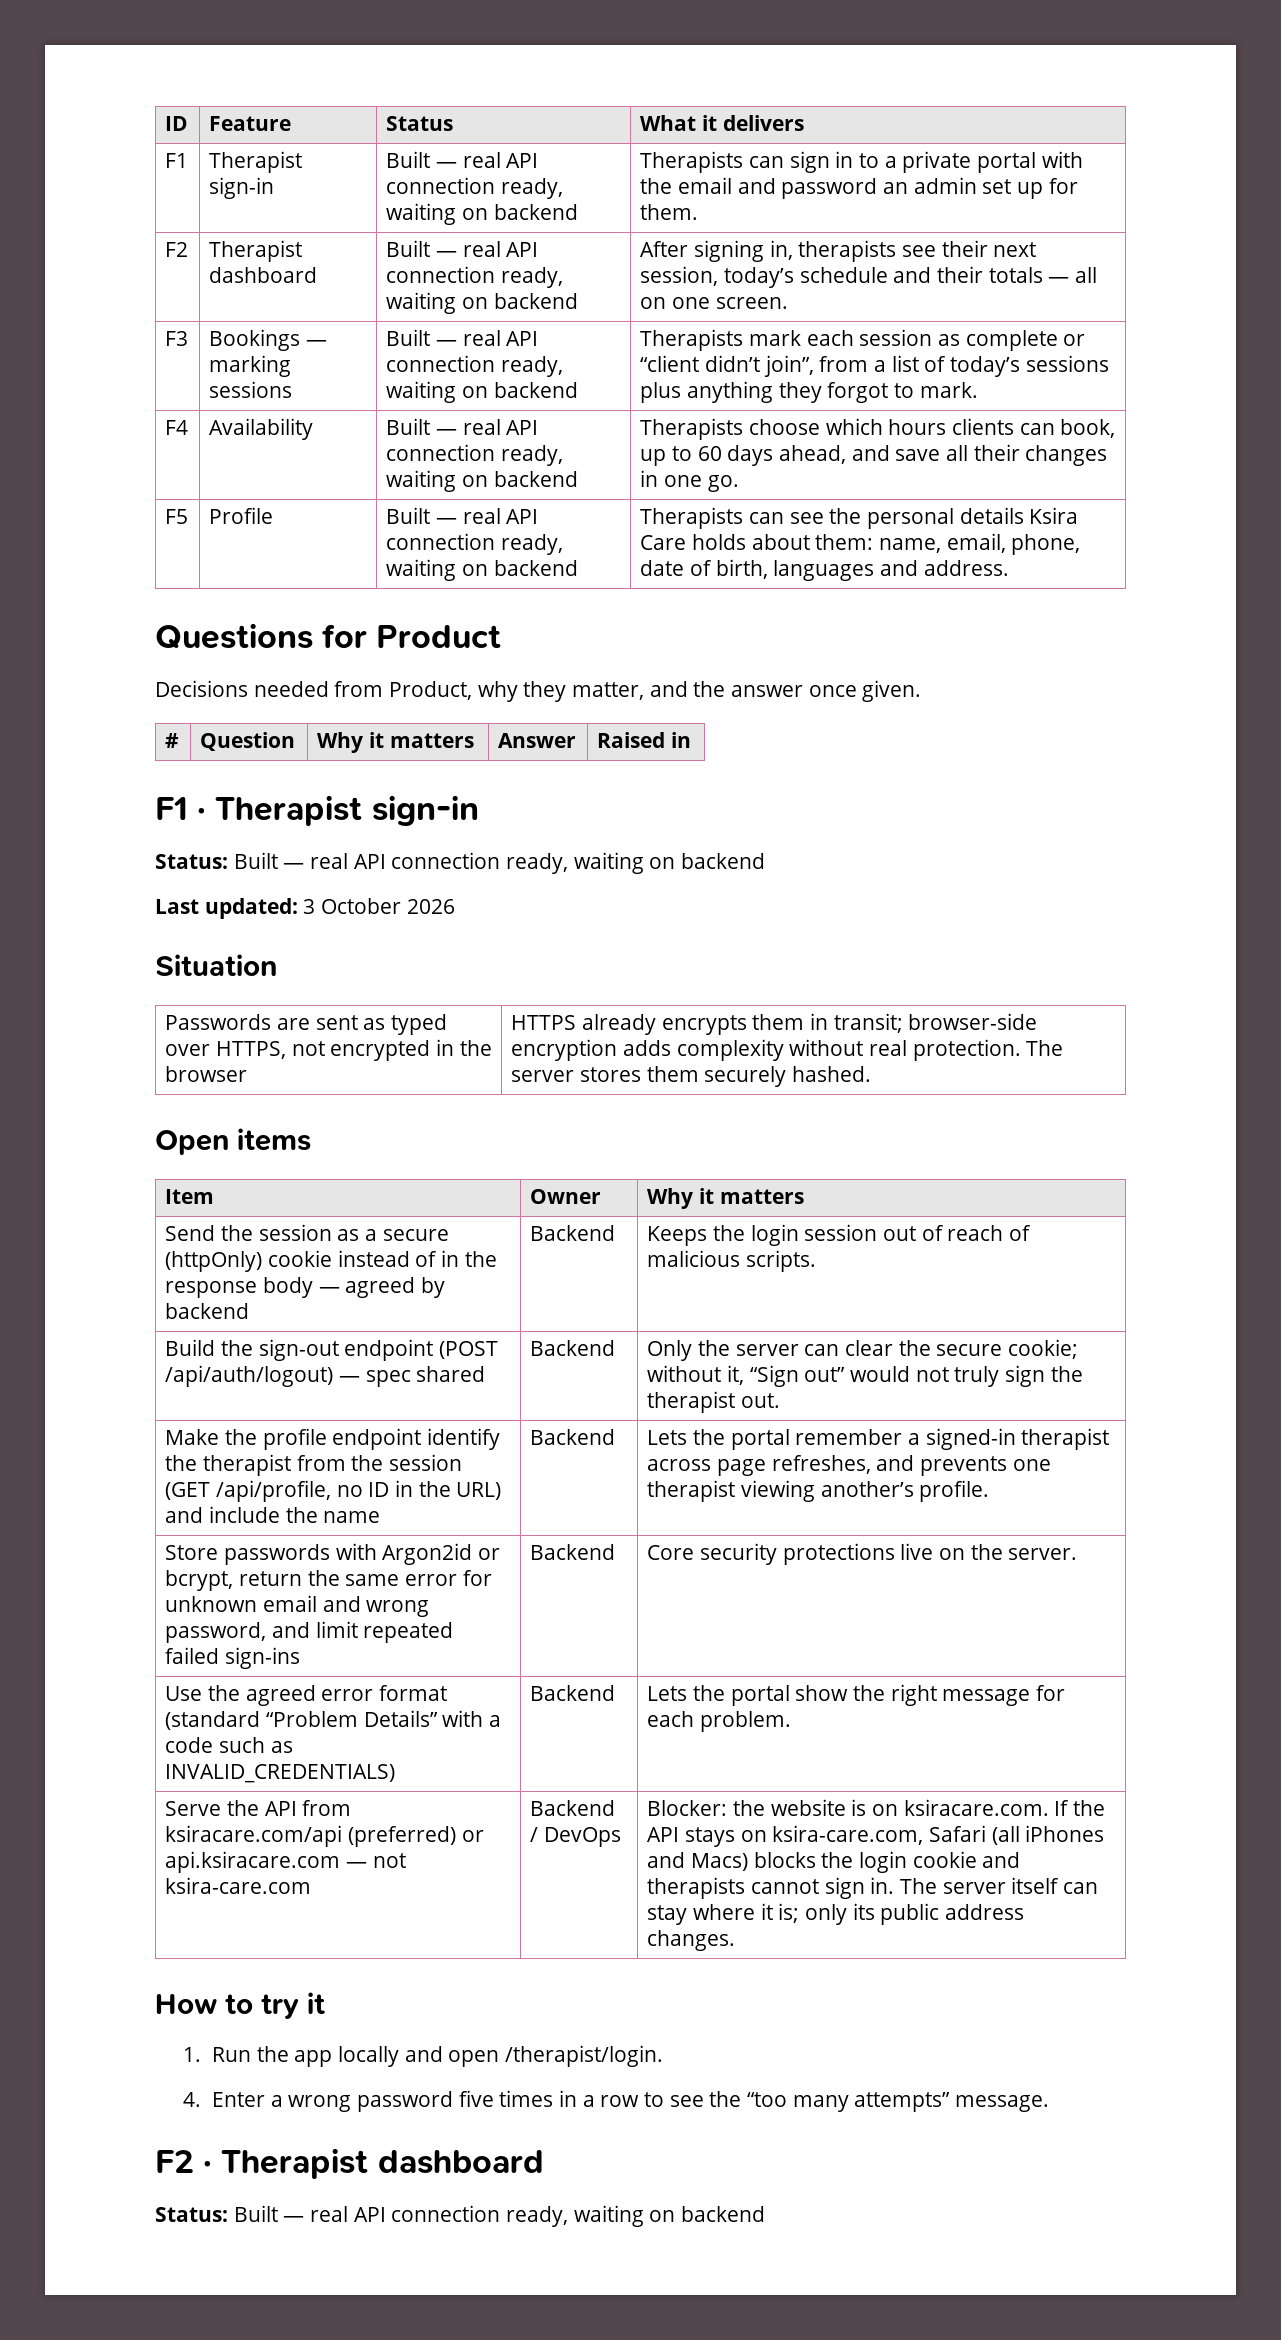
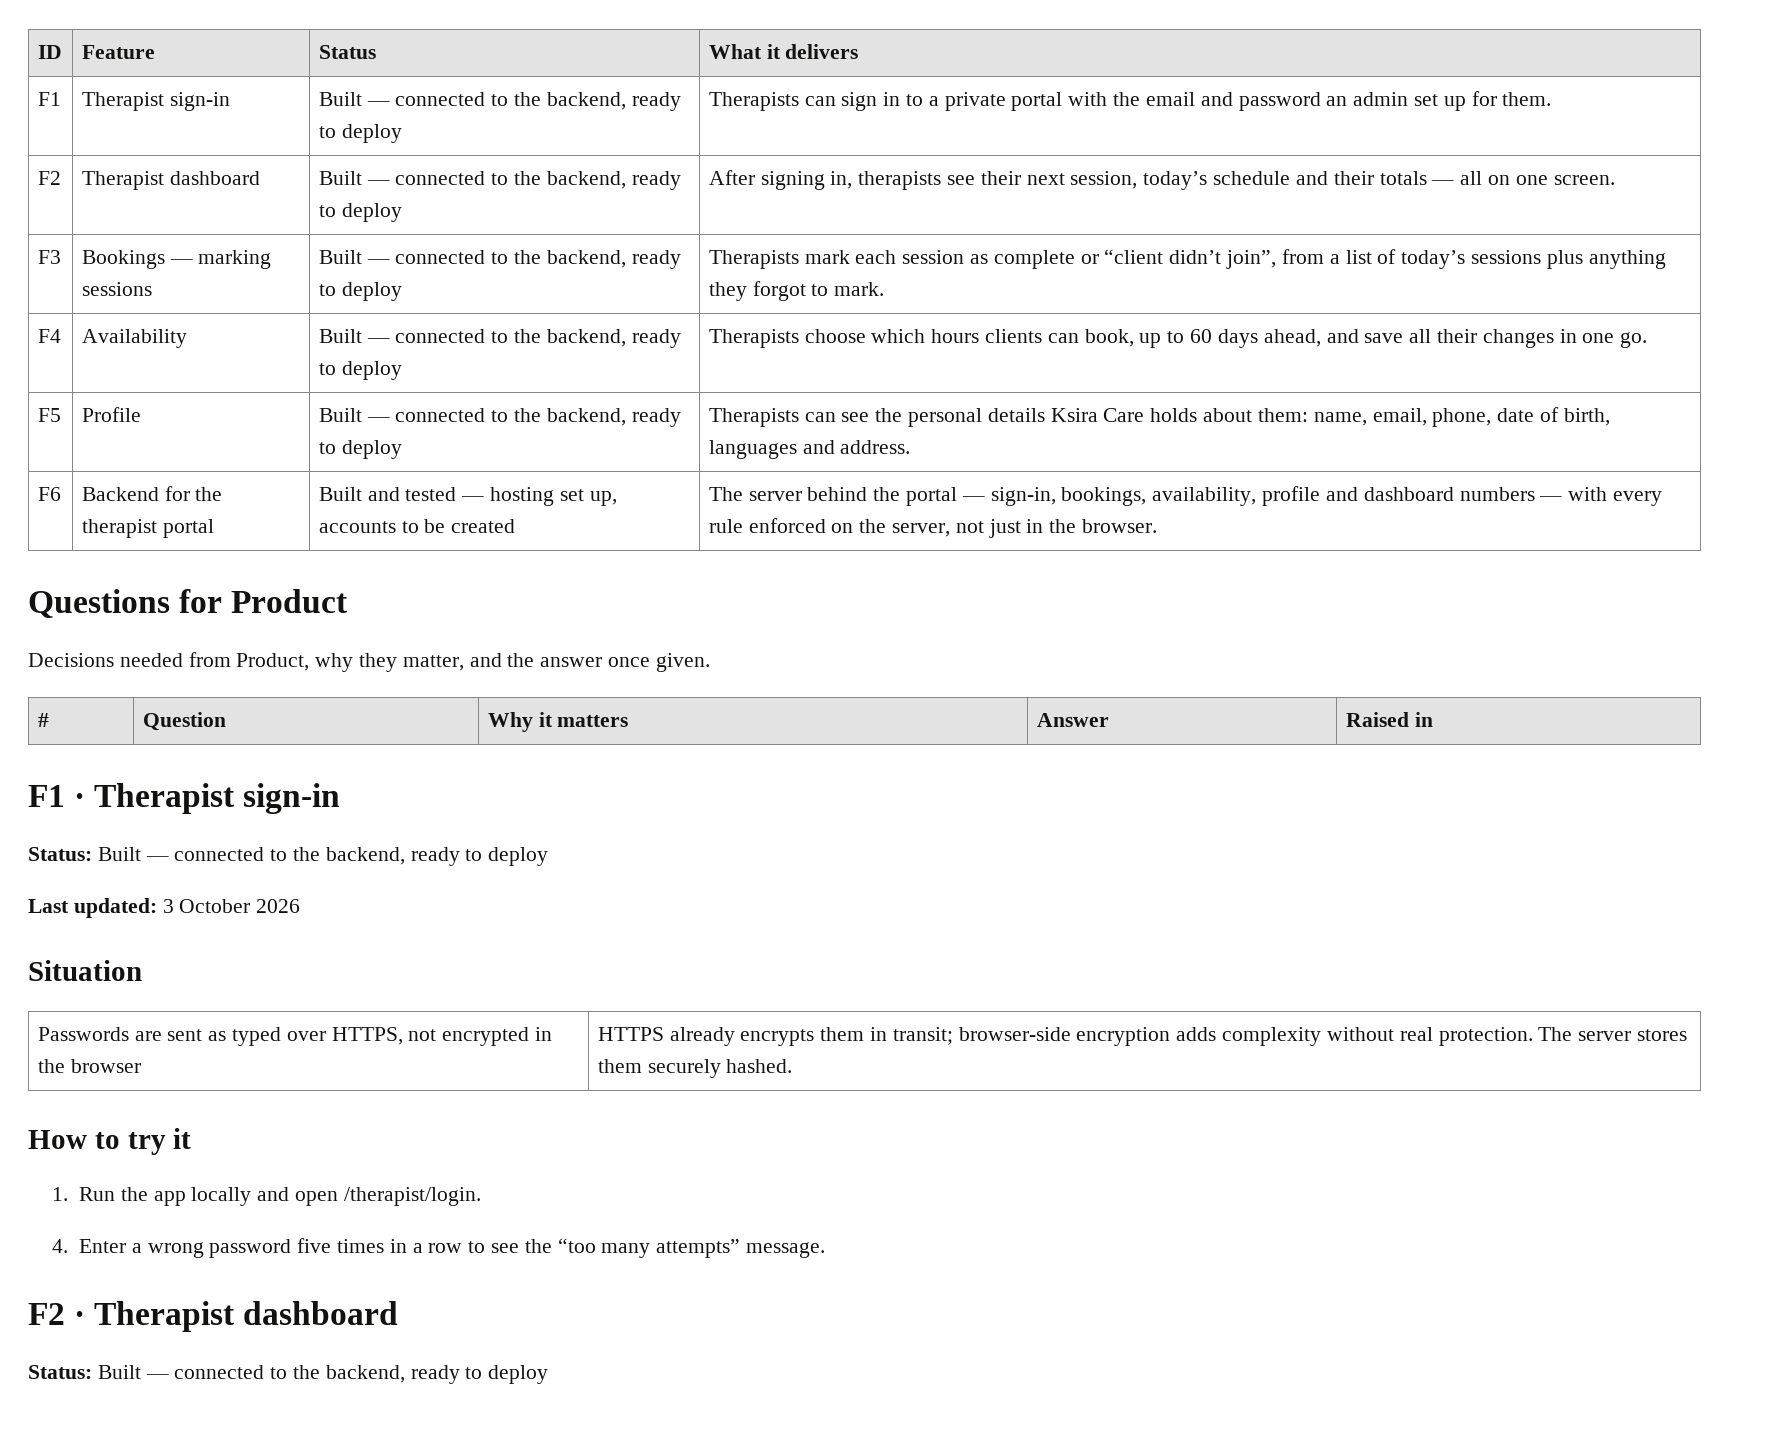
- F1 | Therapist sign-in | Built — real API connection ready, waiting on backend | Therapists can sign in to a private portal with the email and password an admin set up for them.
+ F1 | Therapist sign-in | Built — connected to the backend, ready to deploy | Therapists can sign in to a private portal with the email and password an admin set up for them.
- F2 | Therapist dashboard | Built — real API connection ready, waiting on backend | After signing in, therapists see their next session, today’s schedule and their totals — all on one screen.
+ F2 | Therapist dashboard | Built — connected to the backend, ready to deploy | After signing in, therapists see their next session, today’s schedule and their totals — all on one screen.
- F3 | Bookings — marking sessions | Built — real API connection ready, waiting on backend | Therapists mark each session as complete or “client didn’t join”, from a list of today’s sessions plus anything they forgot to mark.
+ F3 | Bookings — marking sessions | Built — connected to the backend, ready to deploy | Therapists mark each session as complete or “client didn’t join”, from a list of today’s sessions plus anything they forgot to mark.
- F4 | Availability | Built — real API connection ready, waiting on backend | Therapists choose which hours clients can book, up to 60 days ahead, and save all their changes in one go.
+ F4 | Availability | Built — connected to the backend, ready to deploy | Therapists choose which hours clients can book, up to 60 days ahead, and save all their changes in one go.
- F5 | Profile | Built — real API connection ready, waiting on backend | Therapists can see the personal details Ksira Care holds about them: name, email, phone, date of birth, languages and address.
+ F5 | Profile | Built — connected to the backend, ready to deploy | Therapists can see the personal details Ksira Care holds about them: name, email, phone, date of birth, languages and address.
+ F6 | Backend for the therapist portal | Built and tested — hosting set up, accounts to be created | The server behind the portal — sign-in, bookings, availability, profile and dashboard numbers — with every rule enforced on the server, not just in the browser.
  F1 · Therapist sign-in
- Status: Built — real API connection ready, waiting on backend
+ Status: Built — connected to the backend, ready to deploy
- Open items
- Item | Owner | Why it matters
- Send the session as a secure (httpOnly) cookie instead of in the response body — agreed by backend | Backend | Keeps the login session out of reach of malicious scripts.
- Build the sign-out endpoint (POST /api/auth/logout) — spec shared | Backend | Only the server can clear the secure cookie; without it, “Sign out” would not truly sign the therapist out.
- Make the profile endpoint identify the therapist from the session (GET /api/profile, no ID in the URL) and include the name | Backend | Lets the portal remember a signed-in therapist across page refreshes, and prevents one therapist viewing another’s profile.
- Store passwords with Argon2id or bcrypt, return the same error for unknown email and wrong password, and limit repeated failed sign-ins | Backend | Core security protections live on the server.
- Use the agreed error format (standard “Problem Details” with a code such as INVALID_CREDENTIALS) | Backend | Lets the portal show the right message for each problem.
- Serve the API from ksiracare.com/api (preferred) or api.ksiracare.com — not ksira-care.com | Backend / DevOps | Blocker: the website is on ksiracare.com. If the API stays on ksira-care.com, Safari (all iPhones and Macs) blocks the login cookie and therapists cannot sign in. The server itself can stay where it is; only its public address changes.
  F2 · Therapist dashboard
- Status: Built — real API connection ready, waiting on backend
+ Status: Built — connected to the backend, ready to deploy

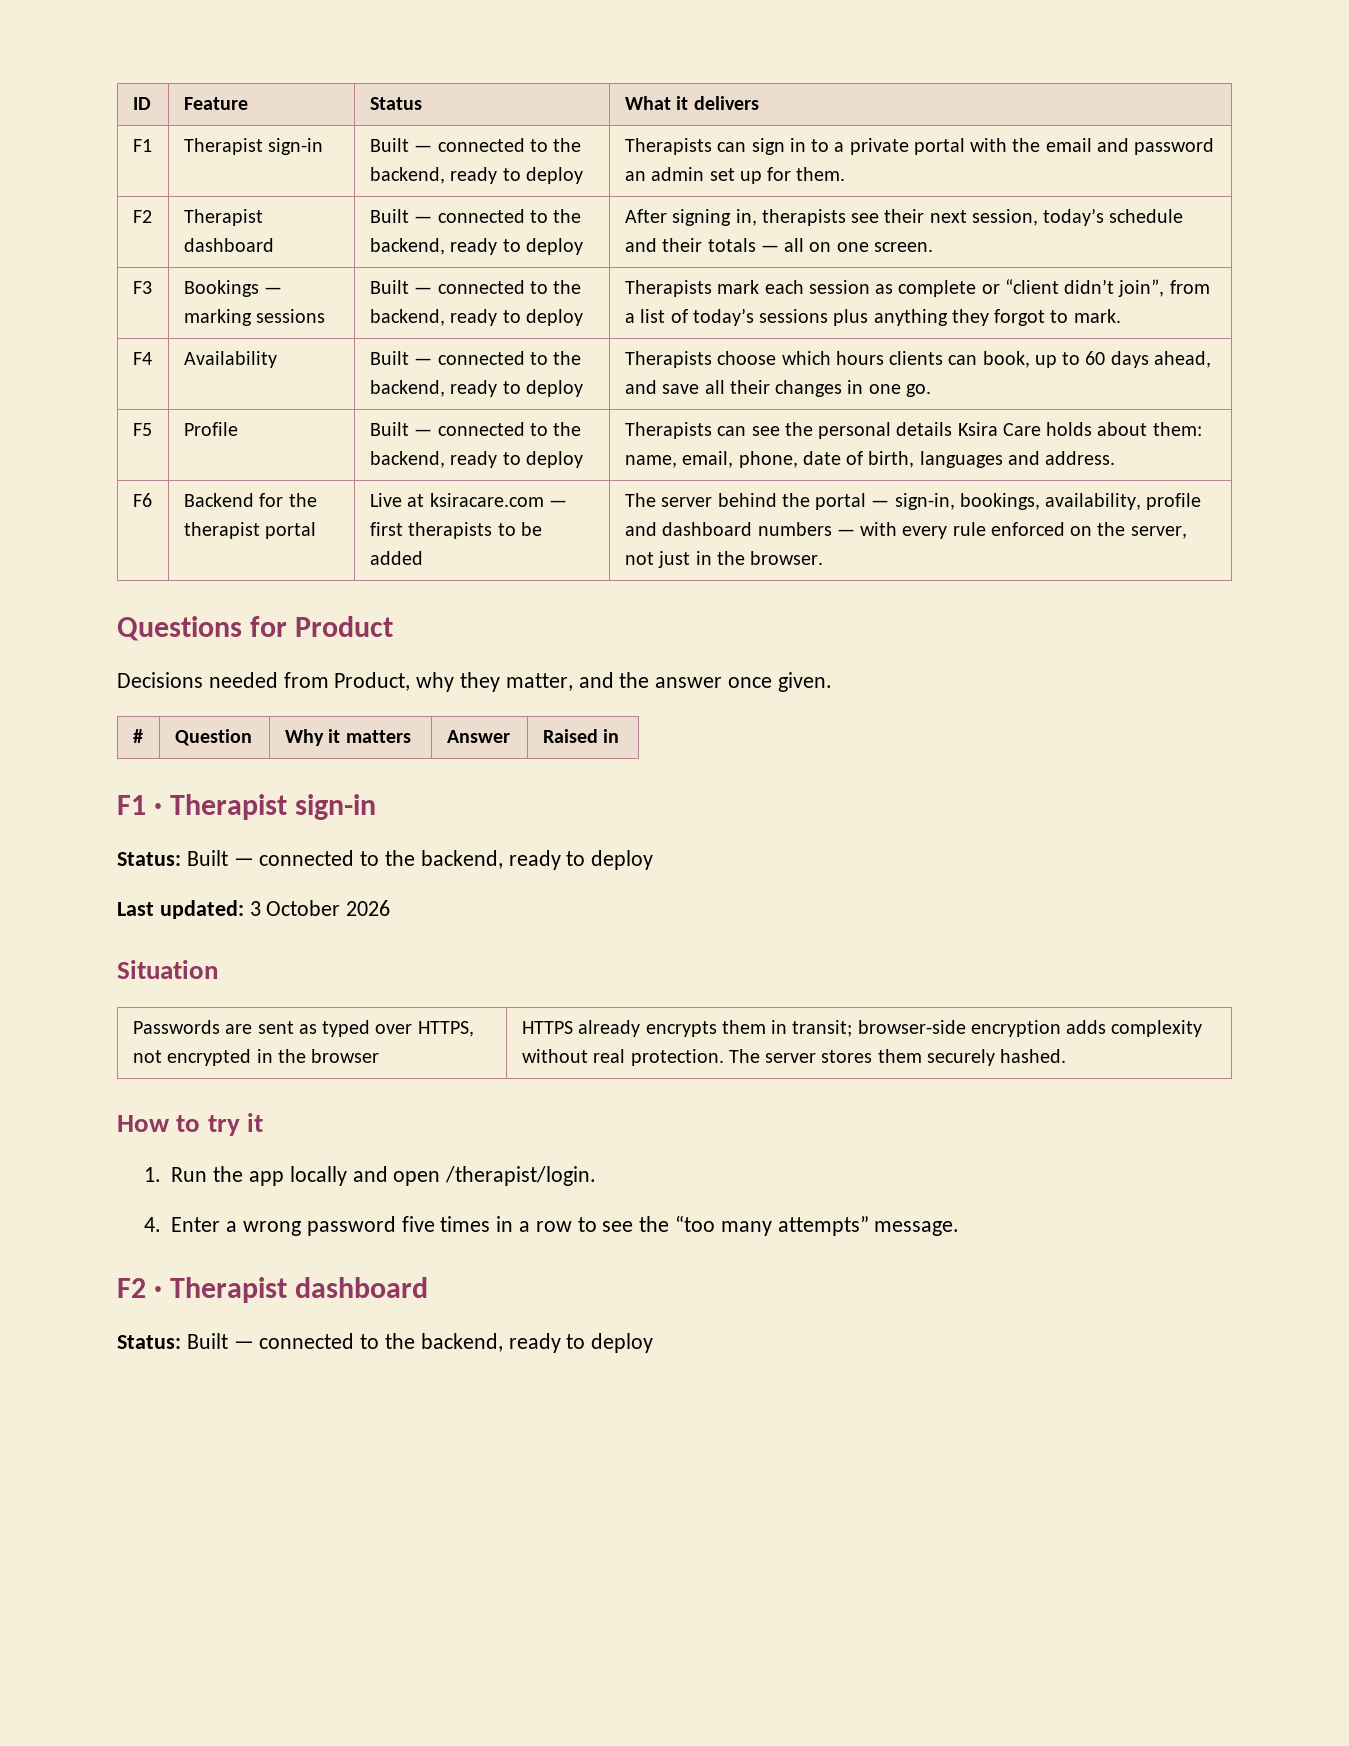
- Built and tested — hosting set up, accounts to be created
+ Live at ksiracare.com — first therapists to be added

